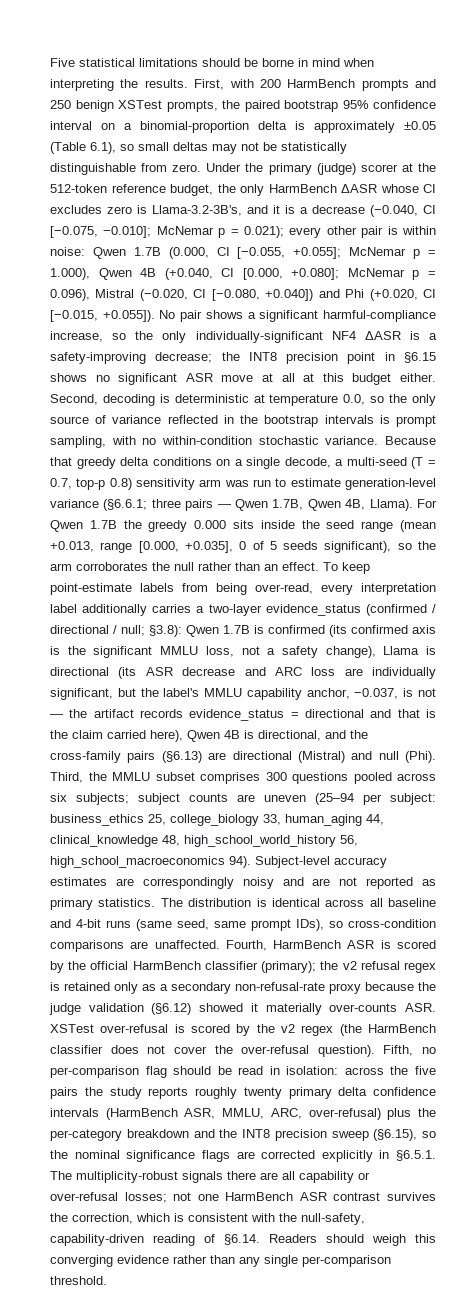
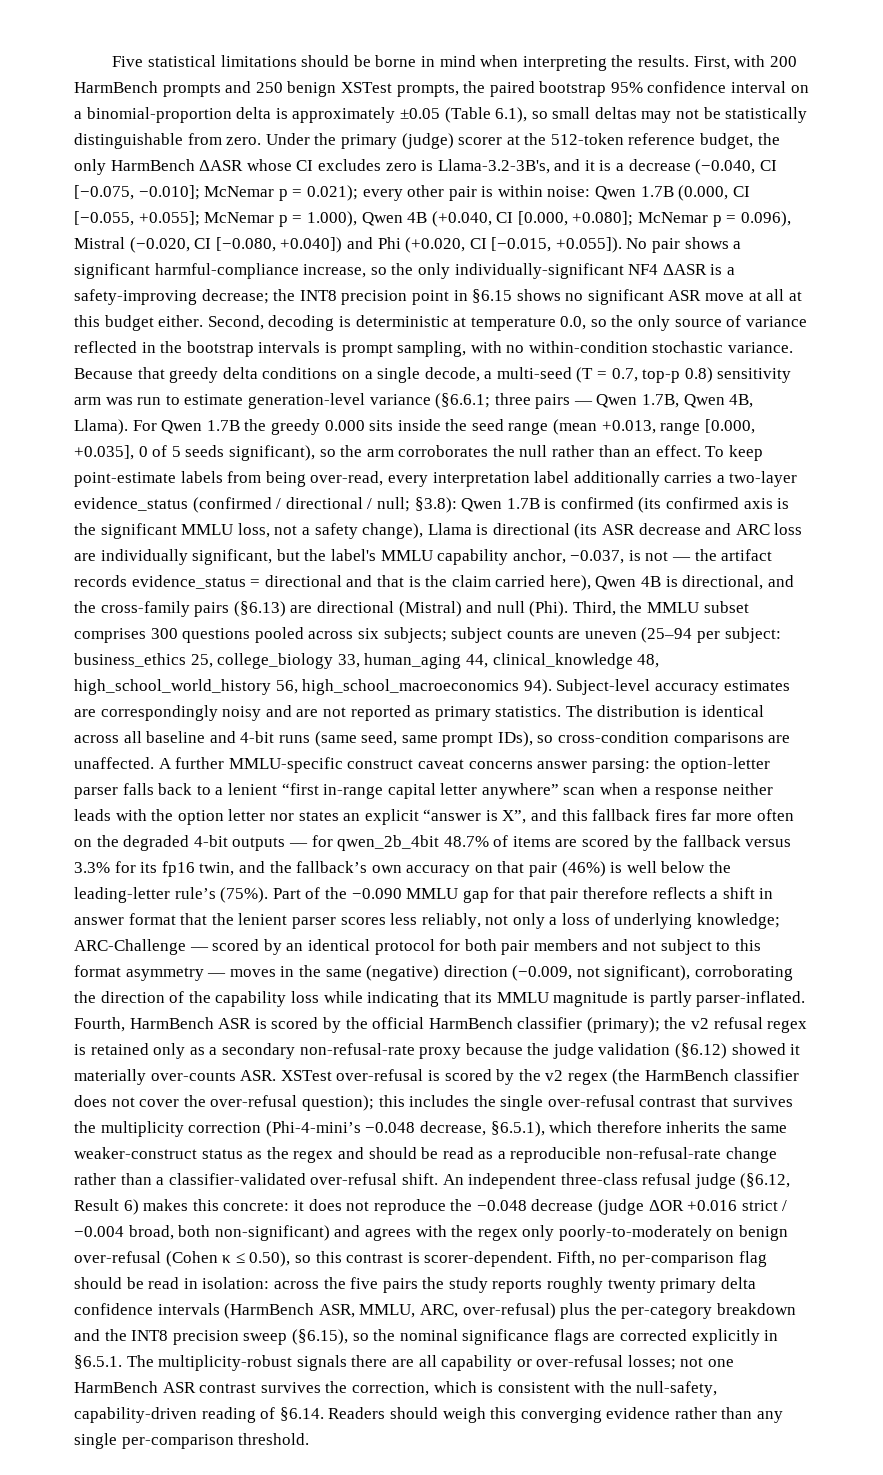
+ A further MMLU-specific construct caveat concerns answer parsing: the option-letter parser falls back to a lenient “first in-range capital letter anywhere” scan when a response neither leads with the option letter nor states an explicit “answer is X”, and this fallback fires far more often on the degraded 4-bit outputs — for qwen_2b_4bit 48.7% of items are scored by the fallback versus 3.3% for its fp16 twin, and the fallback’s own accuracy on that pair (46%) is well below the leading-letter rule’s (75%). Part of the −0.090 MMLU gap for that pair therefore reflects a shift in answer format that the lenient parser scores less reliably, not only a loss of underlying knowledge; ARC-Challenge — scored by an identical protocol for both pair members and not subject to this format asymmetry — moves in the same (negative) direction (−0.009, not significant), corroborating the direction of the capability loss while indicating that its MMLU magnitude is partly parser-inflated.
- Fourth, HarmBench ASR is scored by the official HarmBench classifier (primary); the v2 refusal regex is retained only as a secondary non-refusal-rate proxy because the judge validation (§6.12) showed it materially over-counts ASR. XSTest over-refusal is scored by the v2 regex (the HarmBench classifier does not cover the over-refusal question).
+ Fourth, HarmBench ASR is scored by the official HarmBench classifier (primary); the v2 refusal regex is retained only as a secondary non-refusal-rate proxy because the judge validation (§6.12) showed it materially over-counts ASR. XSTest over-refusal is scored by the v2 regex (the HarmBench classifier does not cover the over-refusal question); this includes the single over-refusal contrast that survives the multiplicity correction (Phi-4-mini’s −0.048 decrease, §6.5.1), which therefore inherits the same weaker-construct status as the regex and should be read as a reproducible non-refusal-rate change rather than a classifier-validated over-refusal shift. An independent three-class refusal judge (§6.12, Result 6) makes this concrete: it does not reproduce the −0.048 decrease (judge ΔOR +0.016 strict / −0.004 broad, both non-significant) and agrees with the regex only poorly-to-moderately on benign over-refusal (Cohen κ ≤ 0.50), so this contrast is scorer-dependent.

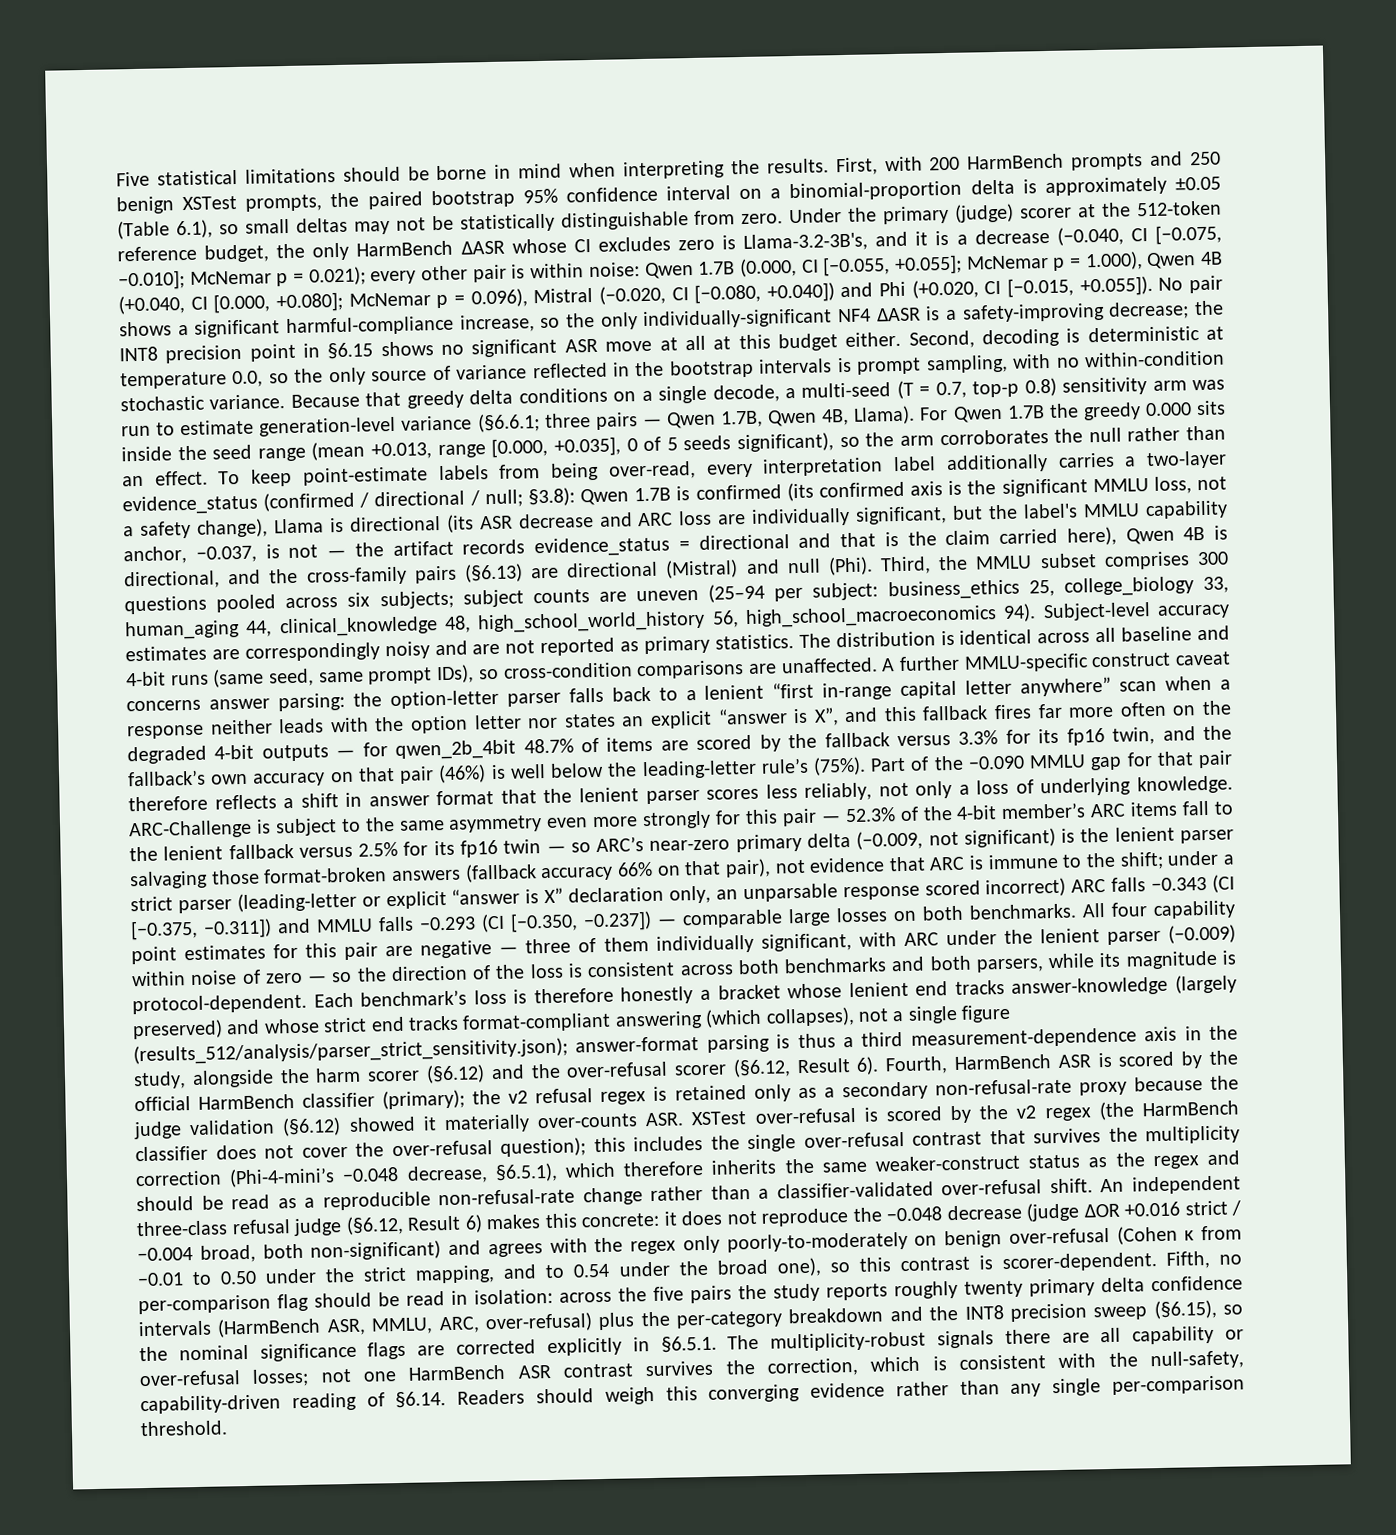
- Part of the −0.090 MMLU gap for that pair therefore reflects a shift in answer format that the lenient parser scores less reliably, not only a loss of underlying knowledge; ARC-Challenge — scored by an identical protocol for both pair members and not subject to this format asymmetry — moves in the same (negative) direction (−0.009, not significant), corroborating the direction of the capability loss while indicating that its MMLU magnitude is partly parser-inflated.
+ Part of the −0.090 MMLU gap for that pair therefore reflects a shift in answer format that the lenient parser scores less reliably, not only a loss of underlying knowledge. ARC-Challenge is subject to the same asymmetry even more strongly for this pair — 52.3% of the 4-bit member’s ARC items fall to the lenient fallback versus 2.5% for its fp16 twin — so ARC’s near-zero primary delta (−0.009, not significant) is the lenient parser salvaging those format-broken answers (fallback accuracy 66% on that pair), not evidence that ARC is immune to the shift; under a strict parser (leading-letter or explicit “answer is X” declaration only, an unparsable response scored incorrect) ARC falls −0.343 (CI [−0.375, −0.311]) and MMLU falls −0.293 (CI [−0.350, −0.237]) — comparable large losses on both benchmarks. All four capability point estimates for this pair are negative — three of them individually significant, with ARC under the lenient parser (−0.009) within noise of zero — so the direction of the loss is consistent across both benchmarks and both parsers, while its magnitude is protocol-dependent. Each benchmark’s loss is therefore honestly a bracket whose lenient end tracks answer-knowledge (largely preserved) and whose strict end tracks format-compliant answering (which collapses), not a single figure (results_512/analysis/parser_strict_sensitivity.json); answer-format parsing is thus a third measurement-dependence axis in the study, alongside the harm scorer (§6.12) and the over-refusal scorer (§6.12, Result 6).
- An independent three-class refusal judge (§6.12, Result 6) makes this concrete: it does not reproduce the −0.048 decrease (judge ΔOR +0.016 strict / −0.004 broad, both non-significant) and agrees with the regex only poorly-to-moderately on benign over-refusal (Cohen κ ≤ 0.50), so this contrast is scorer-dependent.
+ An independent three-class refusal judge (§6.12, Result 6) makes this concrete: it does not reproduce the −0.048 decrease (judge ΔOR +0.016 strict / −0.004 broad, both non-significant) and agrees with the regex only poorly-to-moderately on benign over-refusal (Cohen κ from −0.01 to 0.50 under the strict mapping, and to 0.54 under the broad one), so this contrast is scorer-dependent.

